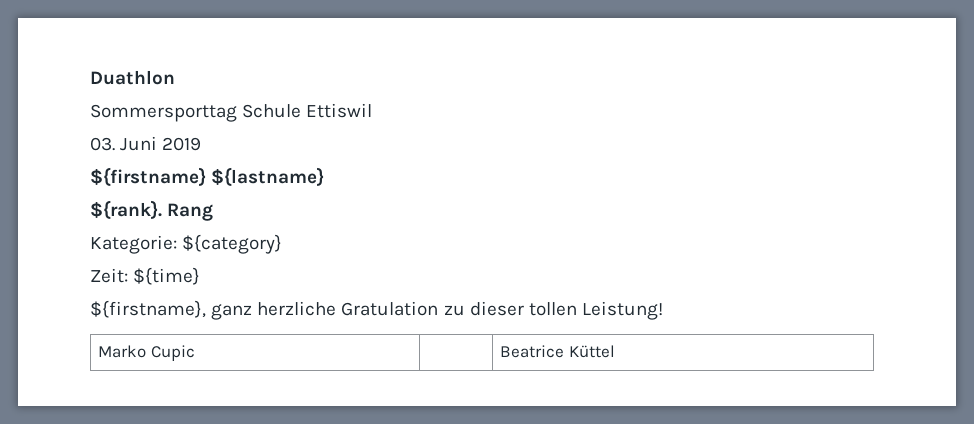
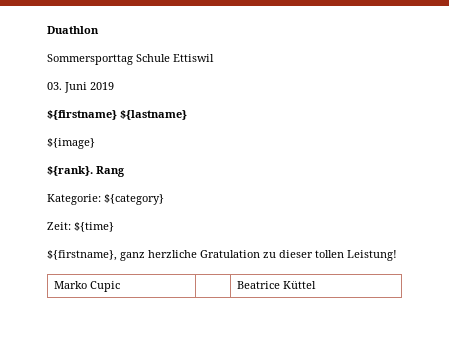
+ ${image}

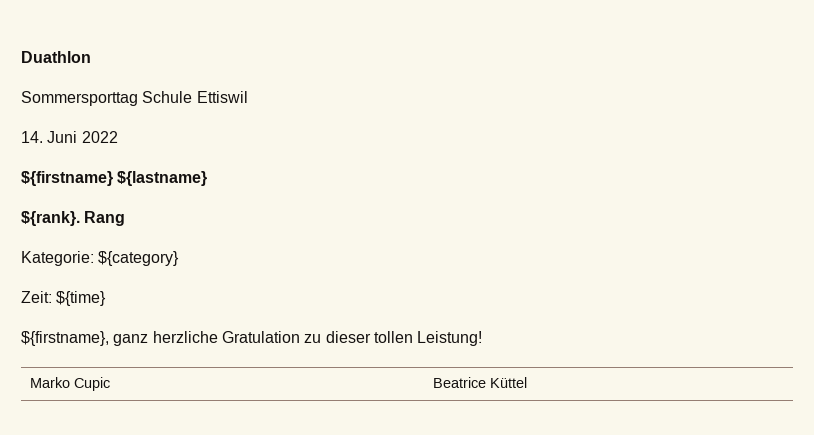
- 03. Juni 2019
+ 14. Juni 2022
- ${image}

